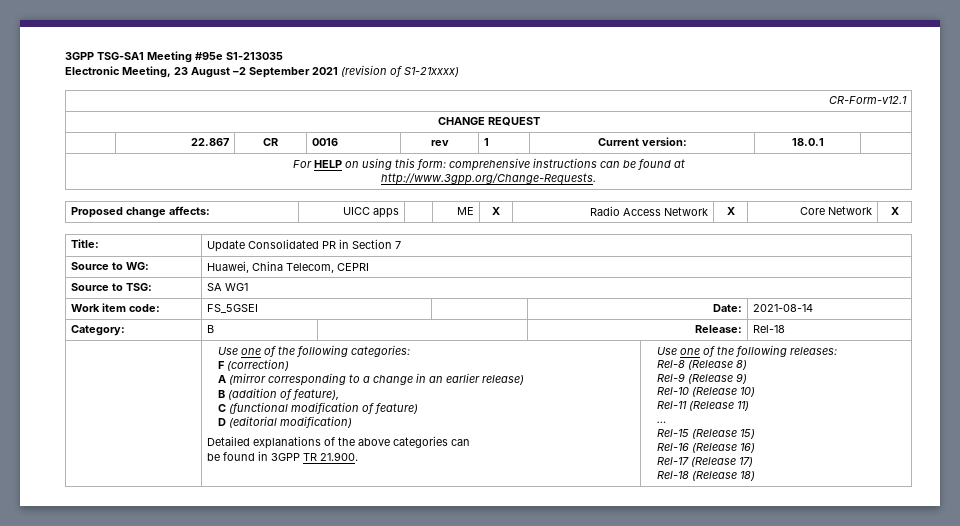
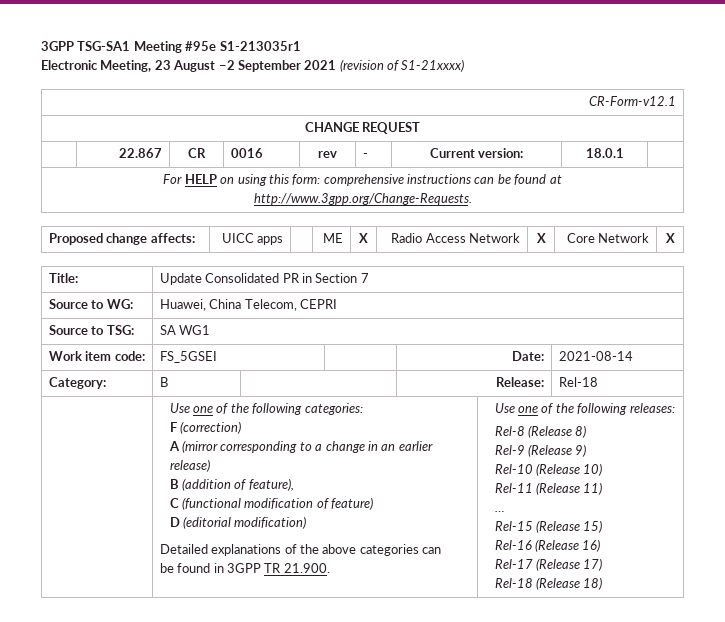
- 3GPP TSG-SA1 Meeting #95e S1-213035
+ 3GPP TSG-SA1 Meeting #95e S1-213035r1
- | 22.867 | CR | 0016 | rev | 1 | Current version: | 18.0.1 |
+ | 22.867 | CR | 0016 | rev | - | Current version: | 18.0.1 |

